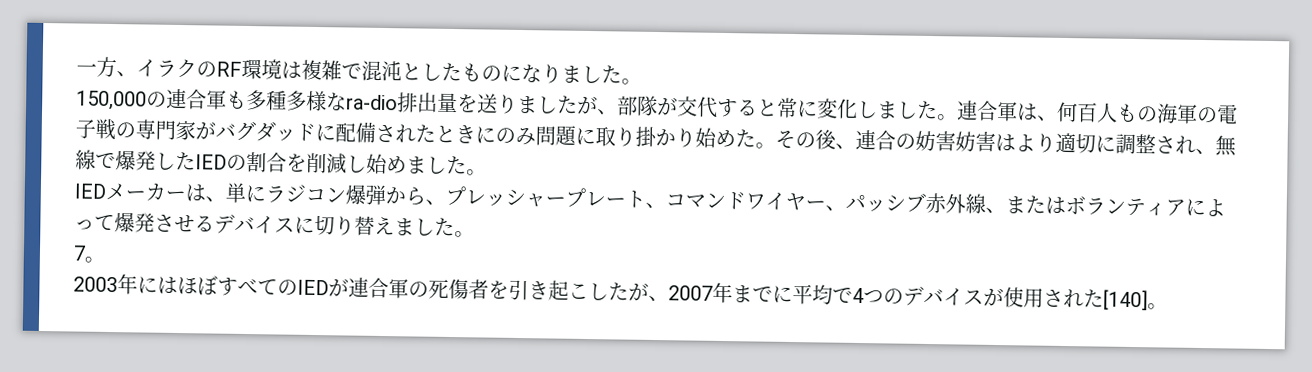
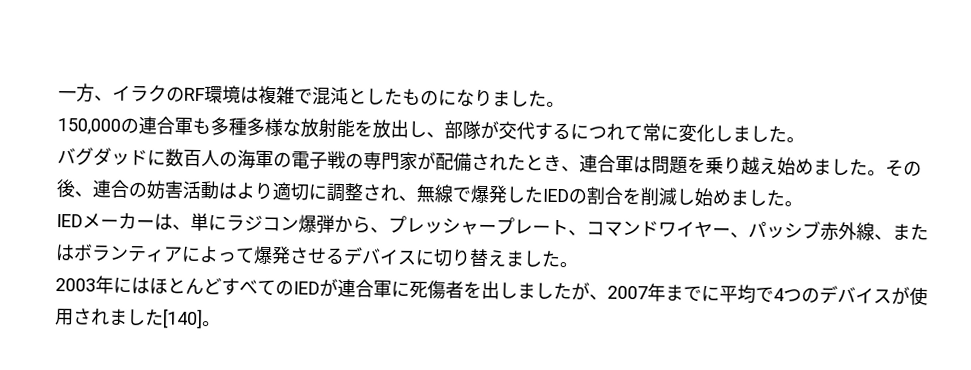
- 150,000の連合軍も多種多様なra-dio排出量を送りましたが、部隊が交代すると常に変化しました。連合軍は、何百人もの海軍の電子戦の専門家がバグダッドに配備されたときにのみ問題に取り掛かり始めた。
+ 150,000の連合軍も多種多様な放射能を放出し、部隊が交代するにつれて常に変化しました。
+ バグダッドに数百人の海軍の電子戦の専門家が配備されたとき、連合軍は問題を乗り越え始めました。
- その後、連合の妨害妨害はより適切に調整され、無線で爆発したIEDの割合を削減し始めました。
+ その後、連合の妨害活動はより適切に調整され、無線で爆発したIEDの割合を削減し始めました。
- 7。
- 2003年にはほぼすべてのIEDが連合軍の死傷者を引き起こしたが、2007年までに平均で4つのデバイスが使用された[140]。
+ 2003年にはほとんどすべてのIEDが連合軍に死傷者を出しましたが、2007年までに平均で4つのデバイスが使用されました[140]。

